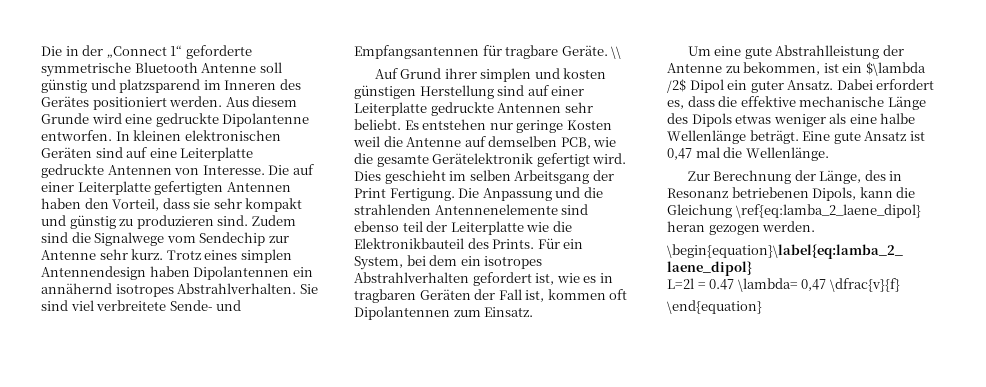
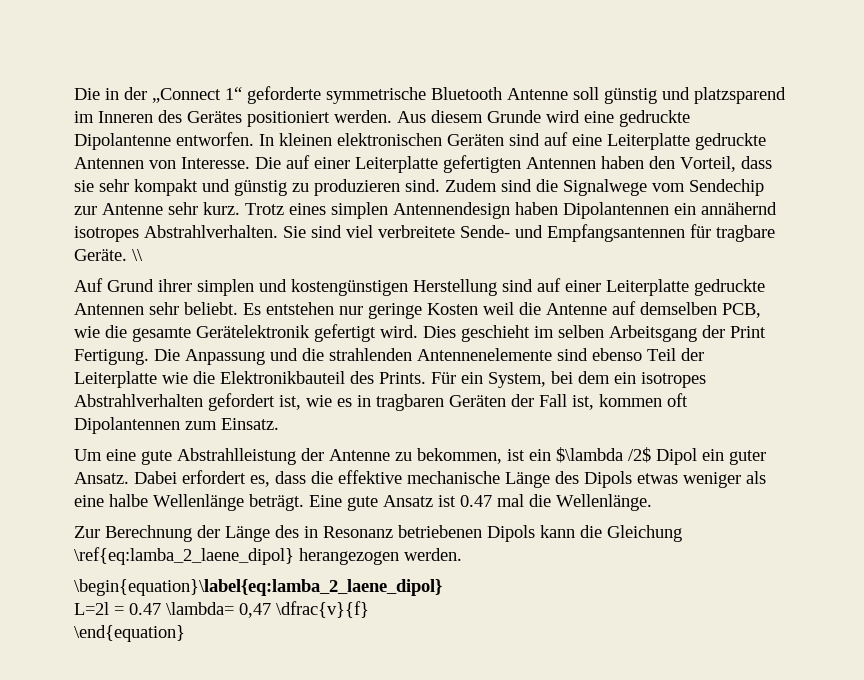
- Auf Grund ihrer simplen und kosten günstigen Herstellung sind auf einer Leiterplatte gedruckte Antennen sehr beliebt.
+ Auf Grund ihrer simplen und kostengünstigen Herstellung sind auf einer Leiterplatte gedruckte Antennen sehr beliebt.
- Die Anpassung und die strahlenden Antennenelemente sind ebenso teil der Leiterplatte wie die Elektronikbauteil des Prints.
+ Die Anpassung und die strahlenden Antennenelemente sind ebenso Teil der Leiterplatte wie die Elektronikbauteil des Prints.
- Eine gute Ansatz ist 0,47 mal die Wellenlänge.
+ Eine gute Ansatz ist 0.47 mal die Wellenlänge.
- Zur Berechnung der Länge, des in Resonanz betriebenen Dipols, kann die Gleichung \ref{eq:lamba_2_laene_dipol} heran gezogen werden.
+ Zur Berechnung der Länge des in Resonanz betriebenen Dipols kann die Gleichung \ref{eq:lamba_2_laene_dipol} herangezogen werden.

